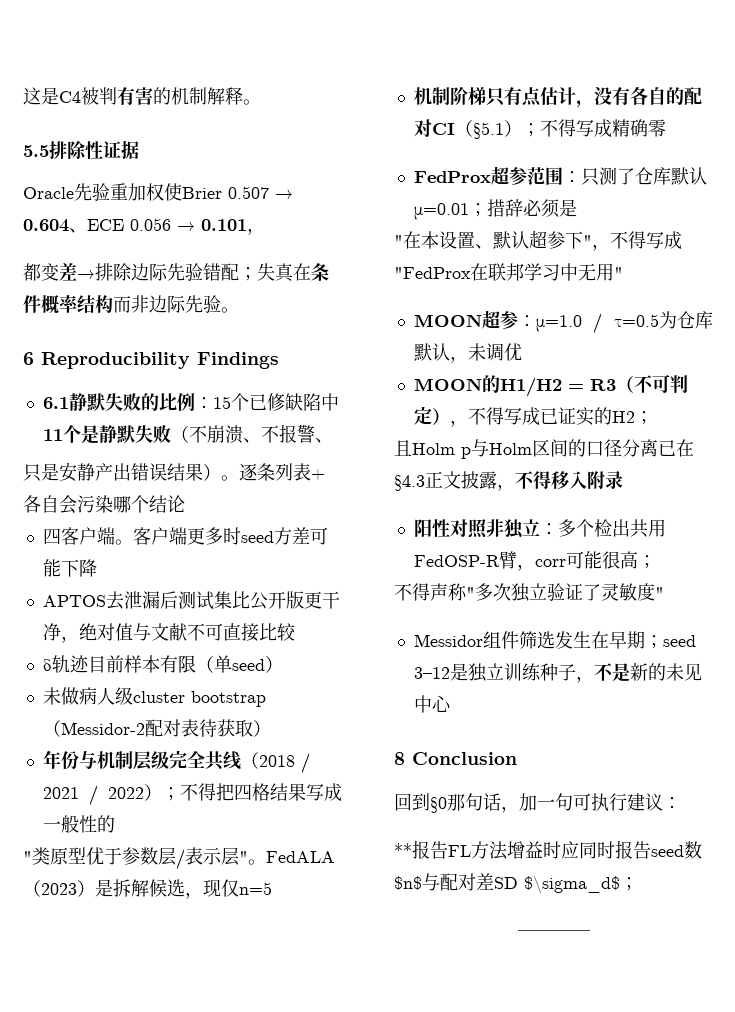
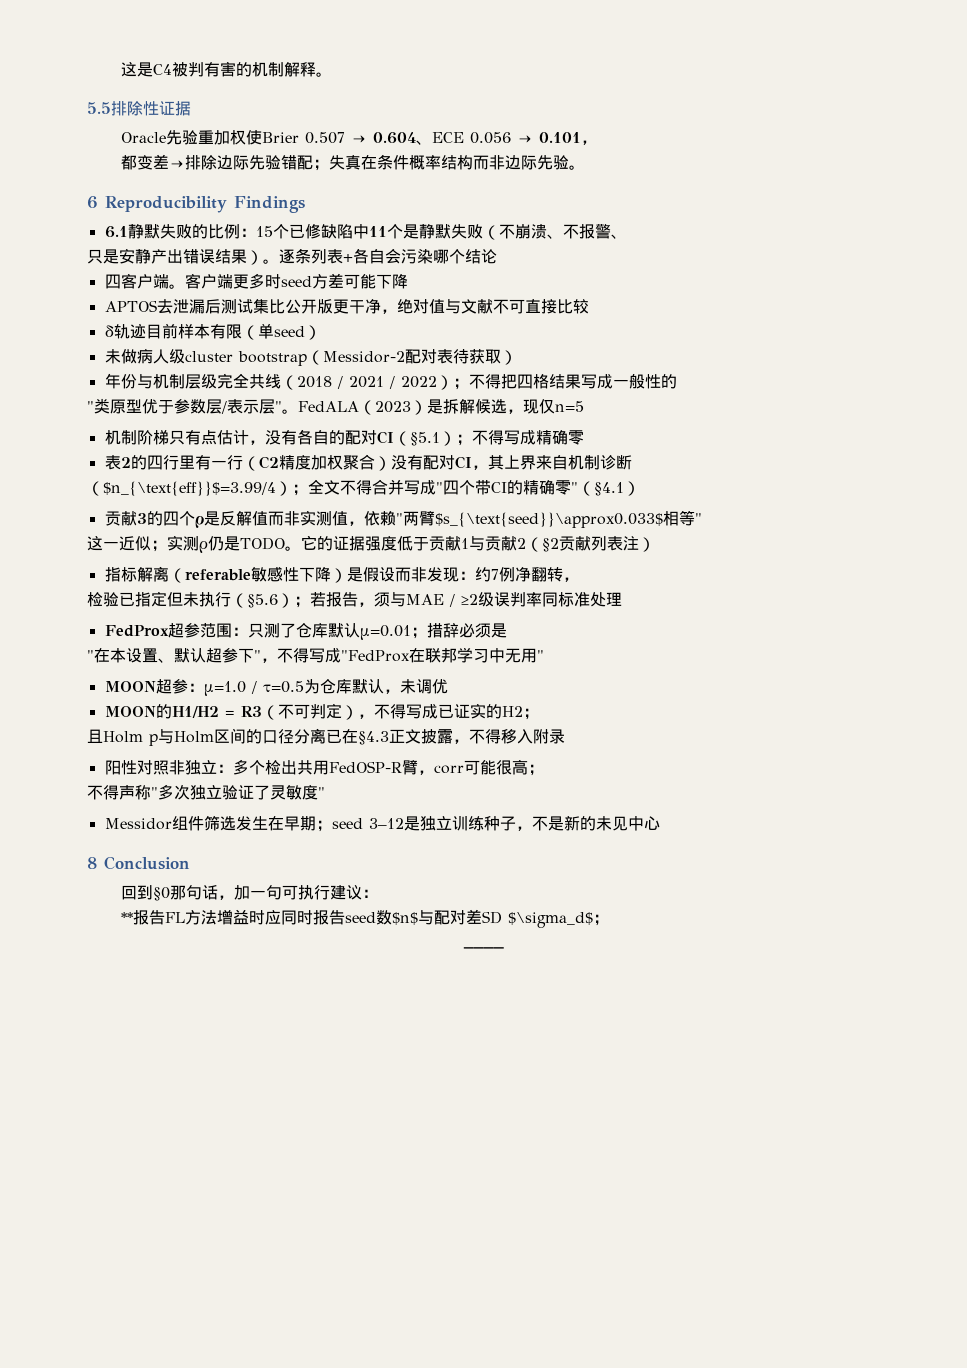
+ 表2的四行里有一行（C2精度加权聚合）没有配对CI，其上界来自机制诊断
+ （$n_{\text{eff}}$=3.99/4）；全文不得合并写成"四个带CI的精确零"（§4.1）
+ 贡献3的四个ρ是反解值而非实测值，依赖"两臂$s_{\text{seed}}\approx0.033$相等"
+ 这一近似；实测ρ仍是TODO。它的证据强度低于贡献1与贡献2（§2贡献列表注）
+ 指标解离（referable敏感性下降）是假设而非发现：约7例净翻转，
+ 检验已指定但未执行（§5.6）；若报告，须与MAE / ≥2级误判率同标准处理

